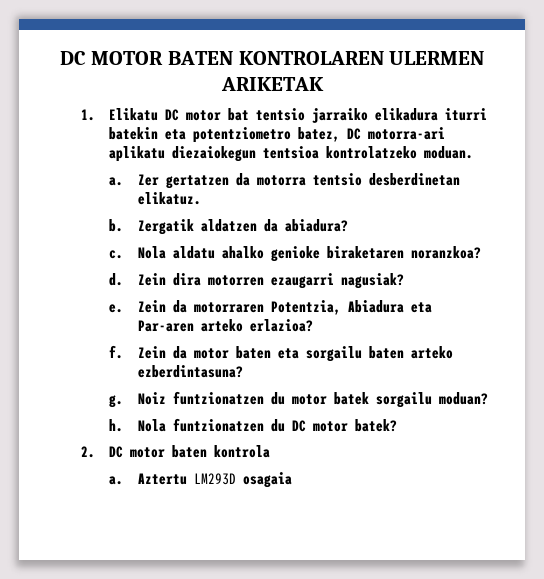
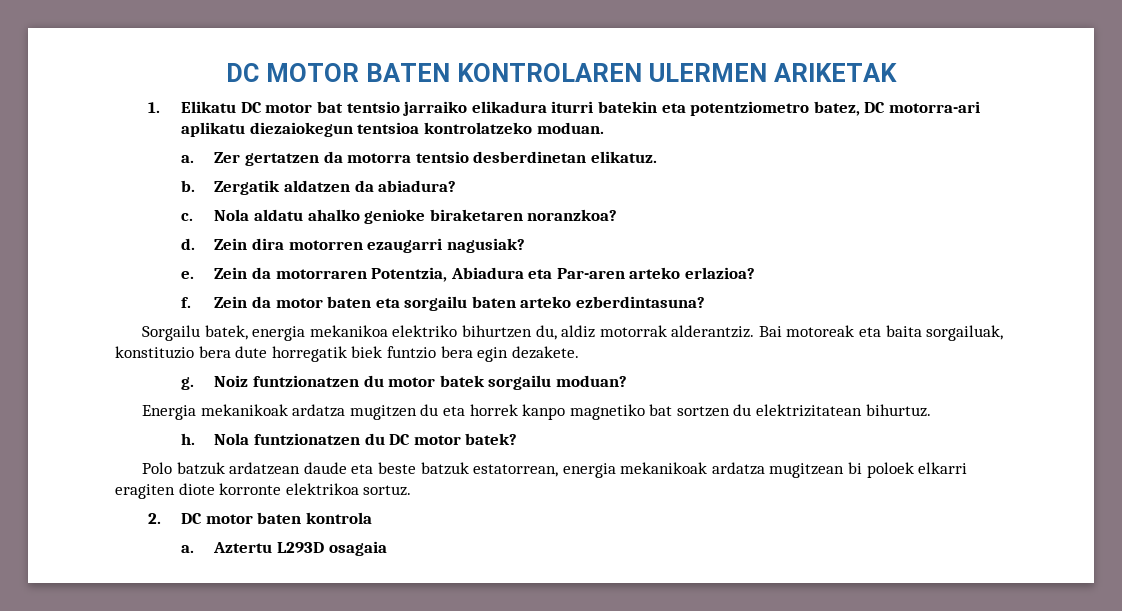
+ Sorgailu batek, energia mekanikoa elektriko bihurtzen du, aldiz motorrak alderantziz. Bai motoreak eta baita sorgailuak, konstituzio bera dute horregatik biek funtzio bera egin dezakete.
+ Energia mekanikoak ardatza mugitzen du eta horrek kanpo magnetiko bat sortzen du elektrizitatean bihurtuz.
+ Polo batzuk ardatzean daude eta beste batzuk estatorrean, energia mekanikoak ardatza mugitzean bi poloek elkarri eragiten diote korronte elektrikoa sortuz.
- Aztertu LM293D osagaia
+ Aztertu L293D osagaia

